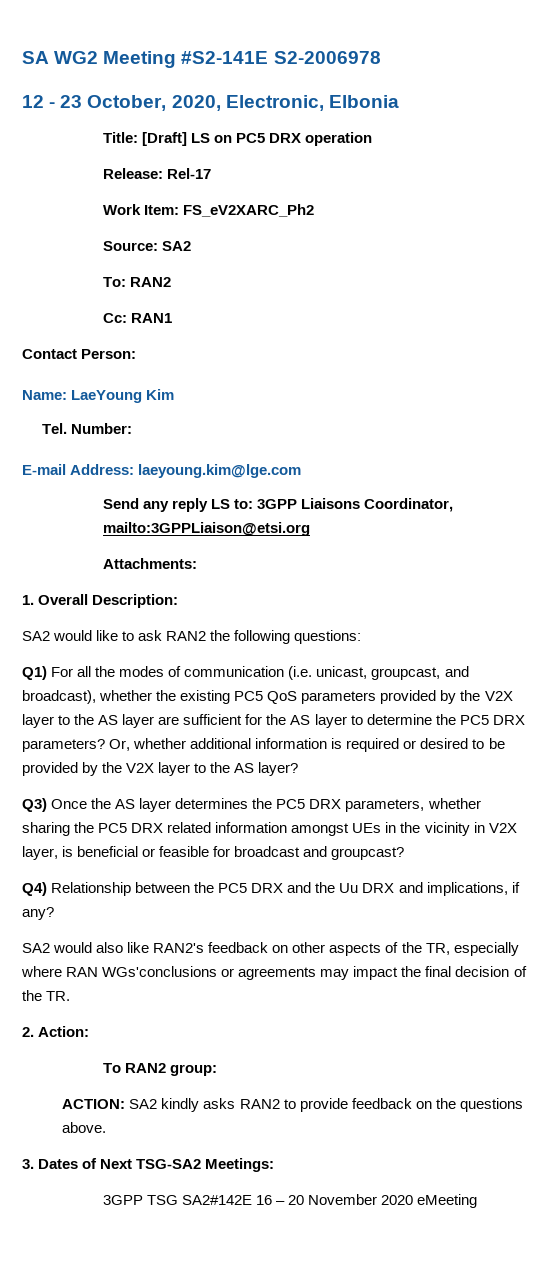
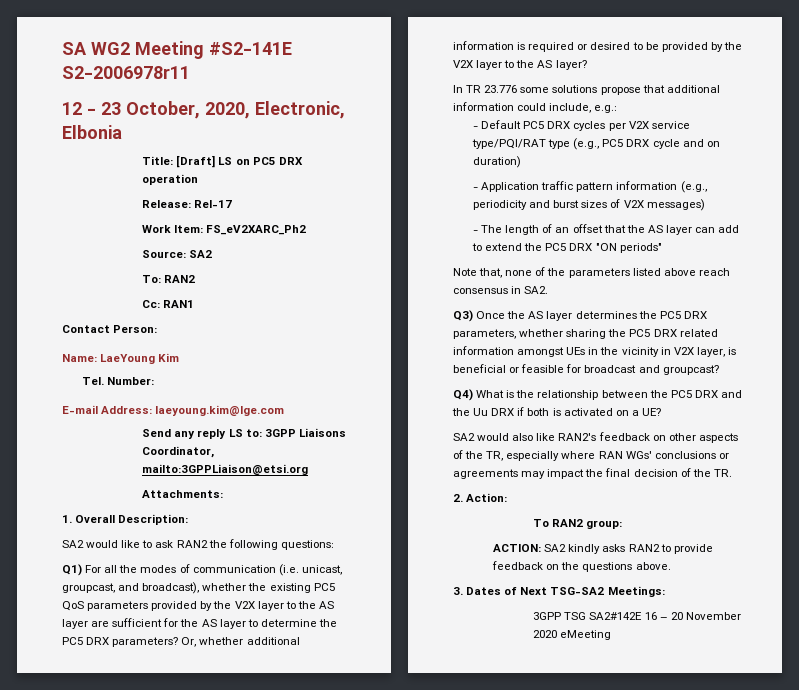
- SA WG2 Meeting #S2-141E S2-2006978
+ SA WG2 Meeting #S2-141E S2-2006978r11
+ In TR 23.776 some solutions propose that additional information could include, e.g.:
+ - Default PC5 DRX cycles per V2X service type/PQI/RAT type (e.g., PC5 DRX cycle and on duration)
+ - Application traffic pattern information (e.g., periodicity and burst sizes of V2X messages)
+ - The length of an offset that the AS layer can add to extend the PC5 DRX "ON periods"
+ Note that, none of the parameters listed above reach consensus in SA2.
- Q4) Relationship between the PC5 DRX and the Uu DRX and implications, if any?
+ Q4) What is the relationship between the PC5 DRX and the Uu DRX if both is activated on a UE?
- SA2 would also like RAN2's feedback on other aspects of the TR, especially where RAN WGs'conclusions or agreements may impact the final decision of the TR.
+ SA2 would also like RAN2's feedback on other aspects of the TR, especially where RAN WGs' conclusions or agreements may impact the final decision of the TR.

